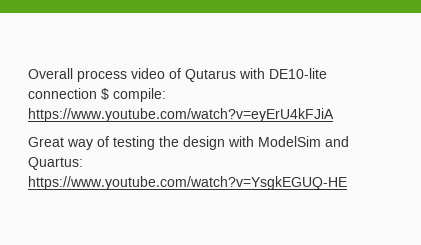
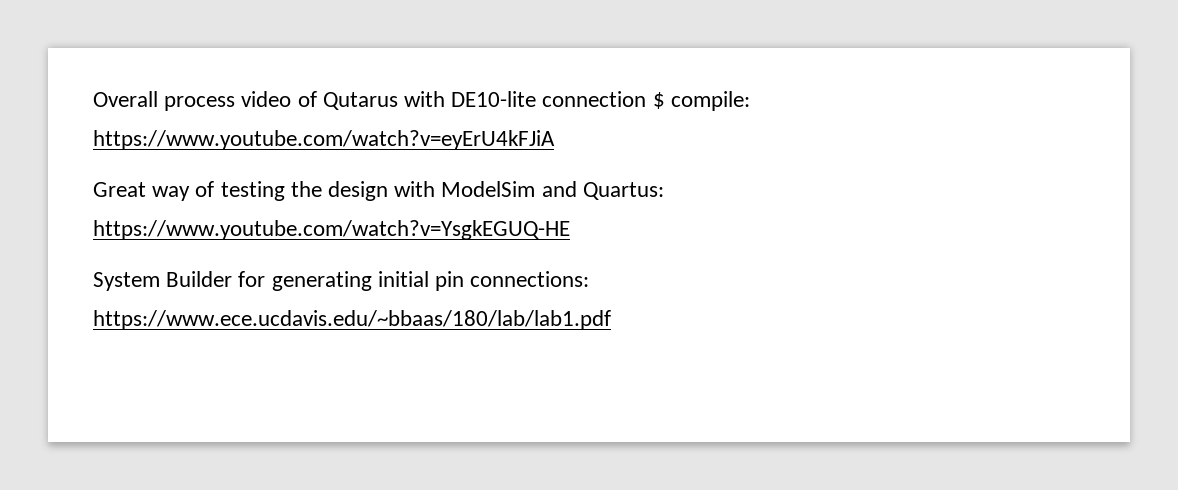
+ System Builder for generating initial pin connections: https://www.ece.ucdavis.edu/~bbaas/180/lab/lab1.pdf

